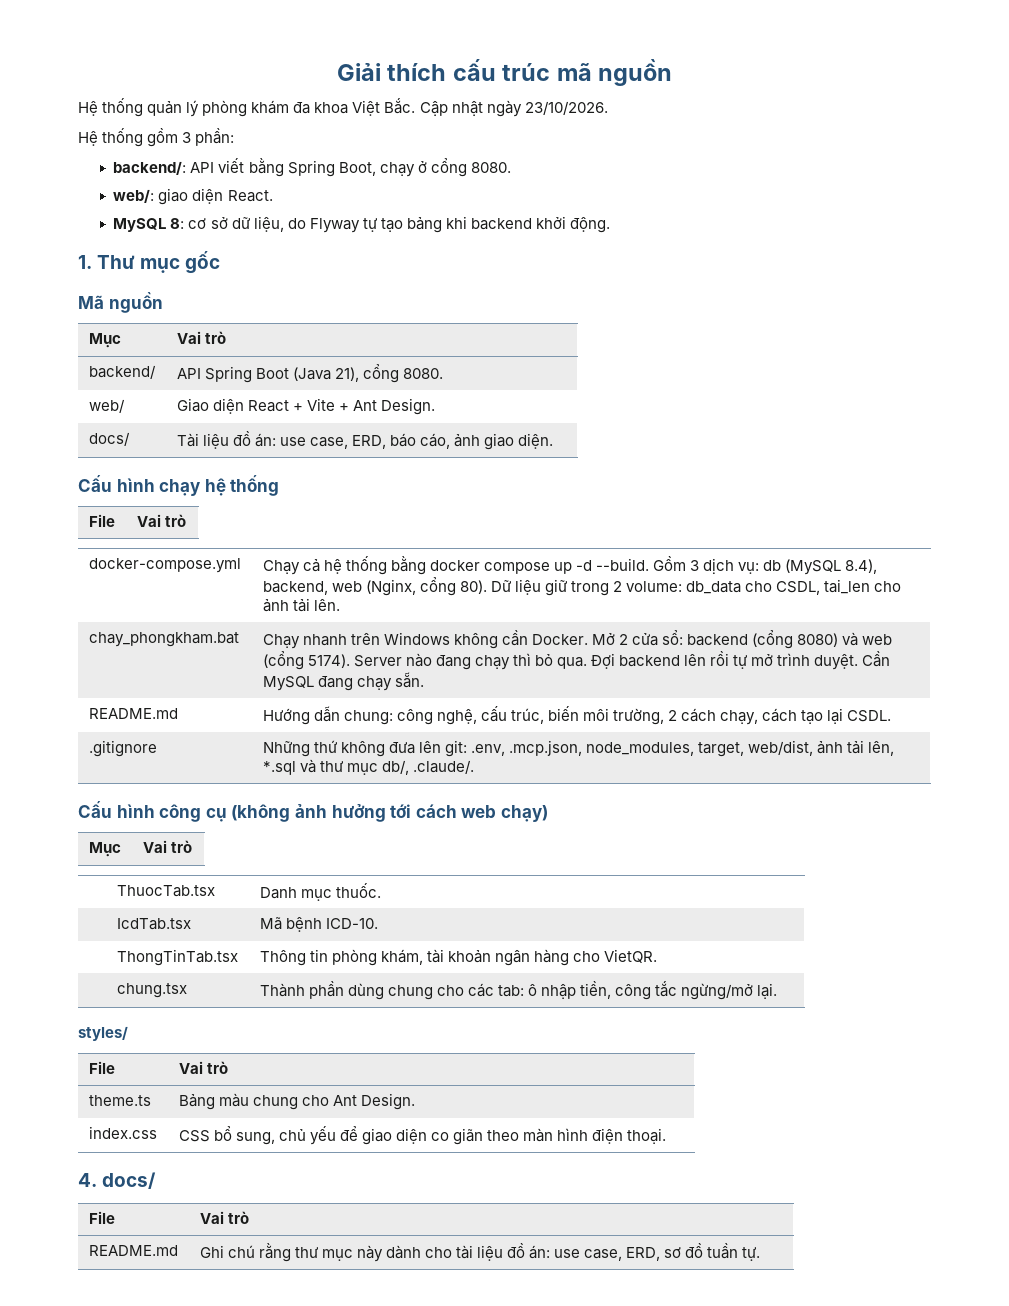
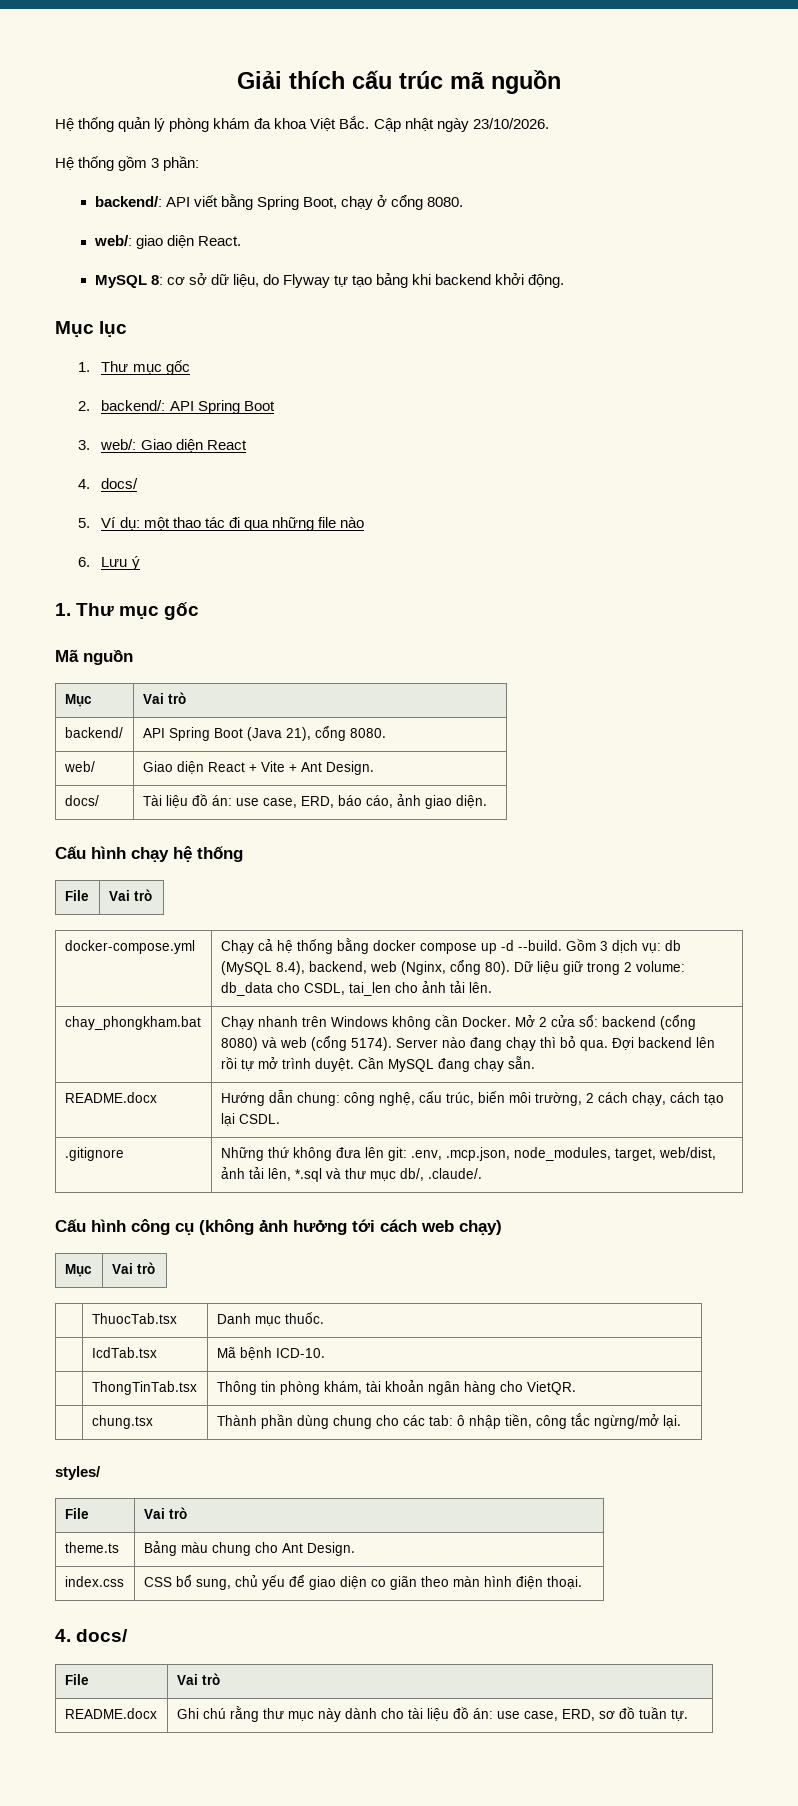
+ Mục lục
+ 1. Thư mục gốc
+ 2. backend/: API Spring Boot
+ 3. web/: Giao diện React
+ 4. docs/
+ 5. Ví dụ: một thao tác đi qua những file nào
+ 6. Lưu ý
- README.md | Hướng dẫn chung: công nghệ, cấu trúc, biến môi trường, 2 cách chạy, cách tạo lại CSDL.
+ README.docx | Hướng dẫn chung: công nghệ, cấu trúc, biến môi trường, 2 cách chạy, cách tạo lại CSDL.
- README.md | Ghi chú rằng thư mục này dành cho tài liệu đồ án: use case, ERD, sơ đồ tuần tự.
+ README.docx | Ghi chú rằng thư mục này dành cho tài liệu đồ án: use case, ERD, sơ đồ tuần tự.

